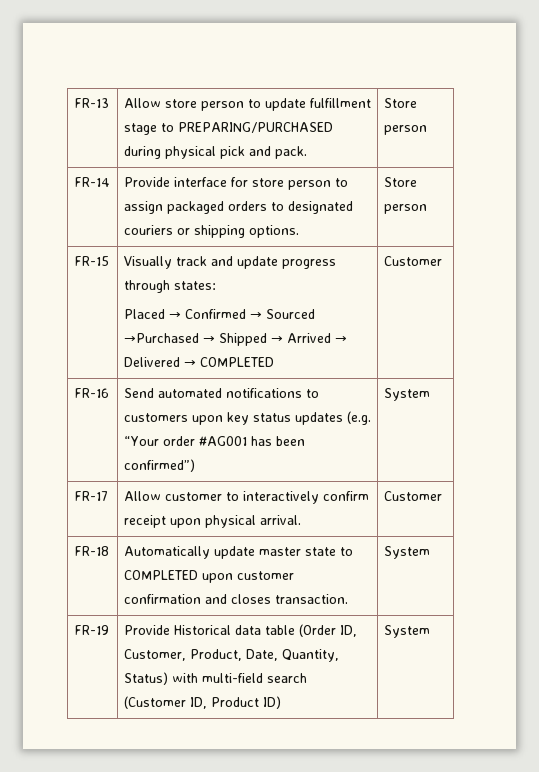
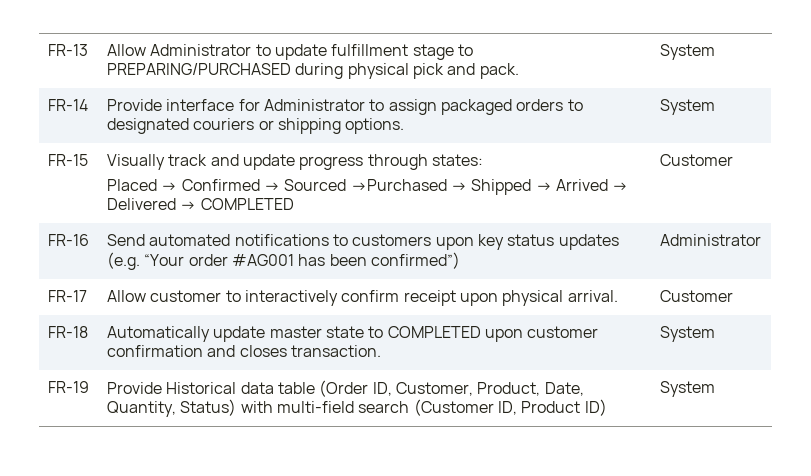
- FR-13 | Allow store person to update fulfillment stage to PREPARING/PURCHASED during physical pick and pack. | Store person
+ FR-13 | Allow Administrator to update fulfillment stage to PREPARING/PURCHASED during physical pick and pack. | System
- FR-14 | Provide interface for store person to assign packaged orders to designated couriers or shipping options. | Store person
+ FR-14 | Provide interface for Administrator to assign packaged orders to designated couriers or shipping options. | System
- FR-16 | Send automated notifications to customers upon key status updates (e.g. “Your order #AG001 has been confirmed”) | System
+ FR-16 | Send automated notifications to customers upon key status updates (e.g. “Your order #AG001 has been confirmed”) | Administrator

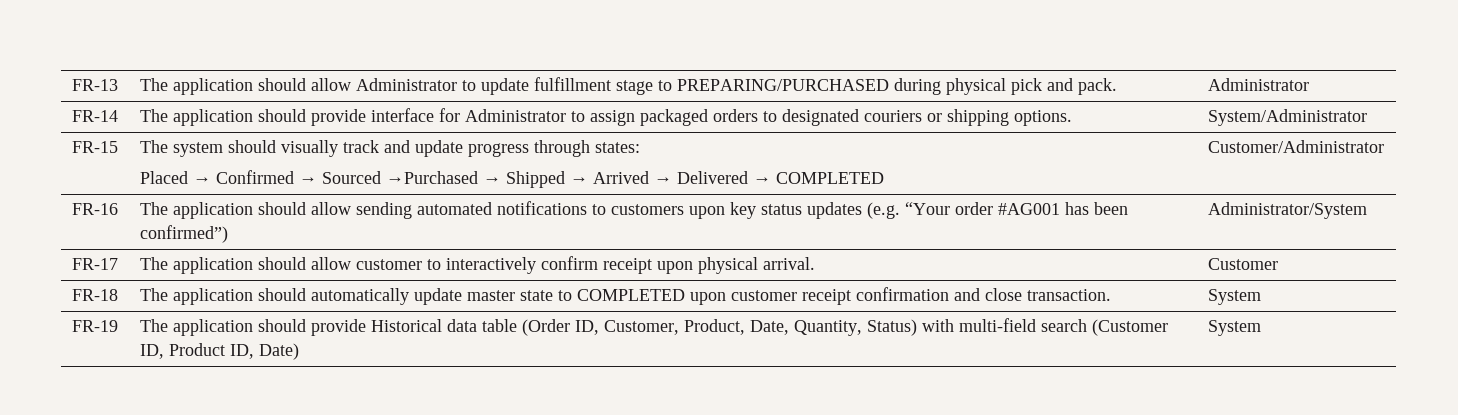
- FR-13 | Allow Administrator to update fulfillment stage to PREPARING/PURCHASED during physical pick and pack. | System
+ FR-13 | The application should allow Administrator to update fulfillment stage to PREPARING/PURCHASED during physical pick and pack. | Administrator
- FR-14 | Provide interface for Administrator to assign packaged orders to designated couriers or shipping options. | System
+ FR-14 | The application should provide interface for Administrator to assign packaged orders to designated couriers or shipping options. | System/Administrator
- FR-15 | Visually track and update progress through states:
- Placed → Confirmed → Sourced →Purchased → Shipped → Arrived → Delivered → COMPLETED | Customer
+ FR-15 | The system should visually track and update progress through states:
+ Placed → Confirmed → Sourced →Purchased → Shipped → Arrived → Delivered → COMPLETED | Customer/Administrator
- FR-16 | Send automated notifications to customers upon key status updates (e.g. “Your order #AG001 has been confirmed”) | Administrator
+ FR-16 | The application should allow sending automated notifications to customers upon key status updates (e.g. “Your order #AG001 has been confirmed”) | Administrator/System
- FR-17 | Allow customer to interactively confirm receipt upon physical arrival. | Customer
+ FR-17 | The application should allow customer to interactively confirm receipt upon physical arrival. | Customer
- FR-18 | Automatically update master state to COMPLETED upon customer confirmation and closes transaction. | System
+ FR-18 | The application should automatically update master state to COMPLETED upon customer receipt confirmation and close transaction. | System
- FR-19 | Provide Historical data table (Order ID, Customer, Product, Date, Quantity, Status) with multi-field search (Customer ID, Product ID) | System
+ FR-19 | The application should provide Historical data table (Order ID, Customer, Product, Date, Quantity, Status) with multi-field search (Customer ID, Product ID, Date) | System

